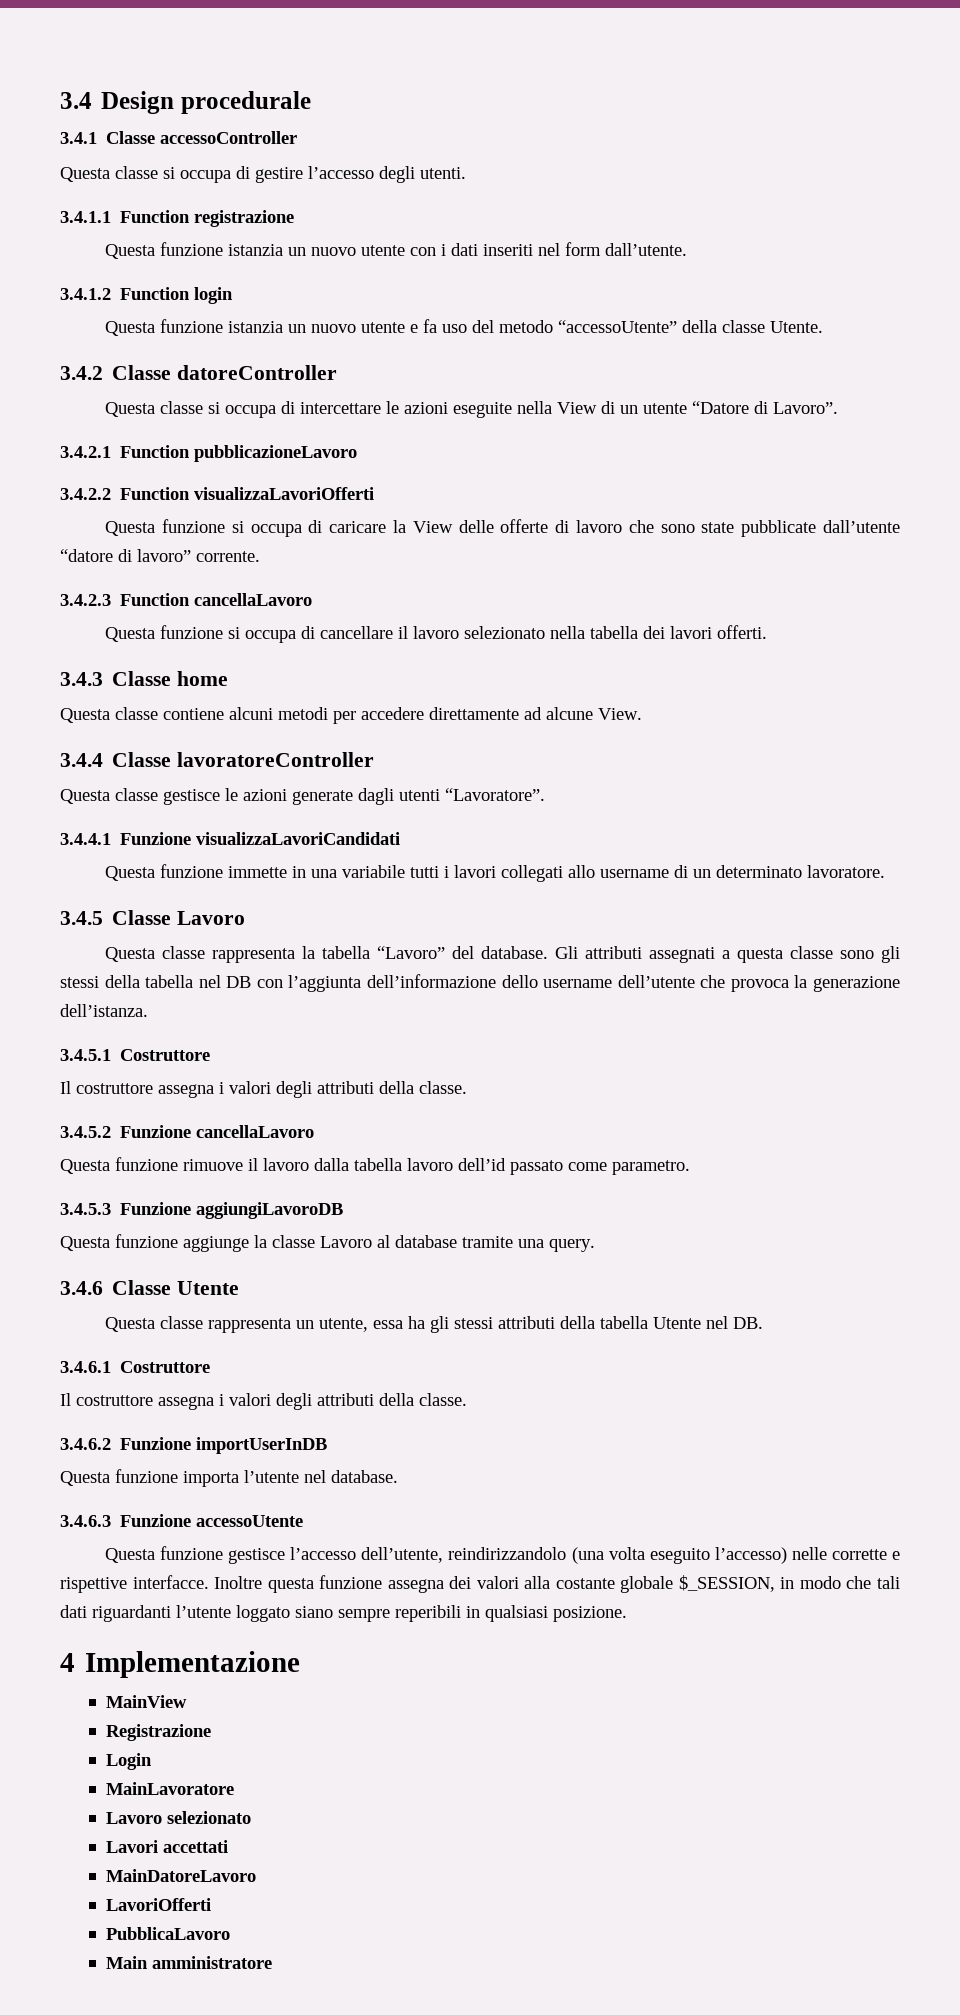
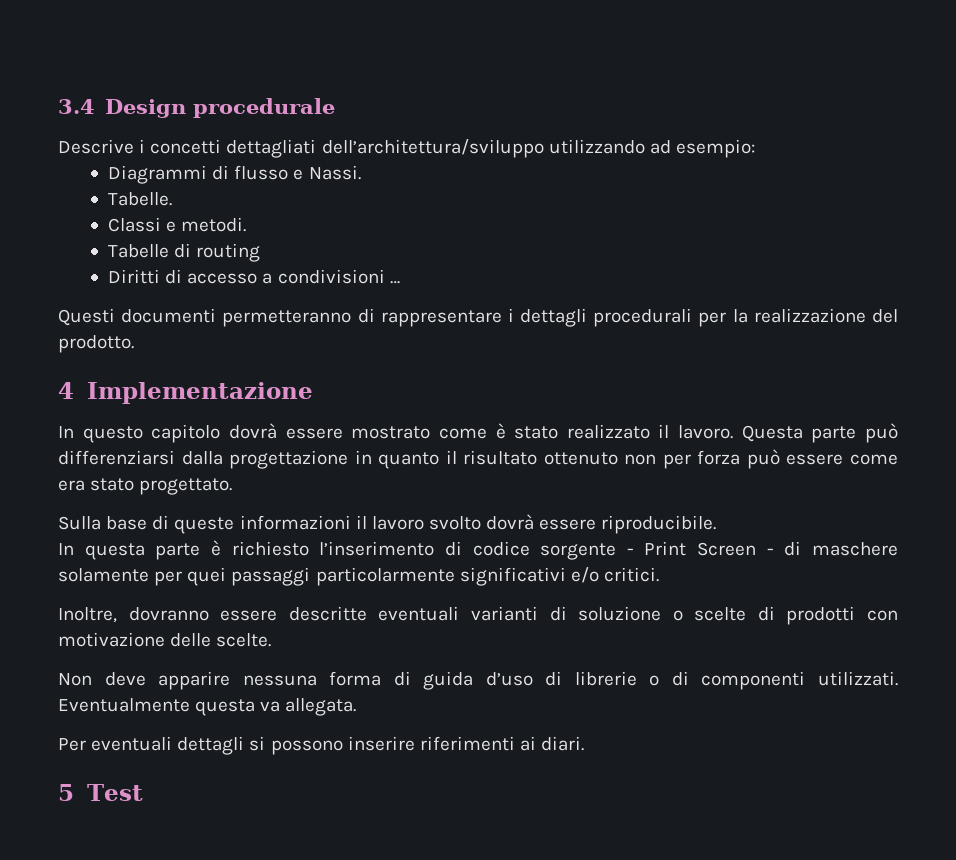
- 3.4.1 Classe accessoController
- Questa classe si occupa di gestire l’accesso degli utenti.
- 3.4.1.1 Function registrazione
- Questa funzione istanzia un nuovo utente con i dati inseriti nel form dall’utente.
- 3.4.1.2 Function login
- Questa funzione istanzia un nuovo utente e fa uso del metodo “accessoUtente” della classe Utente.
- 3.4.2 Classe datoreController
- Questa classe si occupa di intercettare le azioni eseguite nella View di un utente “Datore di Lavoro”.
- 3.4.2.1 Function pubblicazioneLavoro
- 3.4.2.2 Function visualizzaLavoriOfferti
- Questa funzione si occupa di caricare la View delle offerte di lavoro che sono state pubblicate dall’utente “datore di lavoro” corrente.
- 3.4.2.3 Function cancellaLavoro
- Questa funzione si occupa di cancellare il lavoro selezionato nella tabella dei lavori offerti.
- 3.4.3 Classe home
- Questa classe contiene alcuni metodi per accedere direttamente ad alcune View.
- 3.4.4 Classe lavoratoreController
- Questa classe gestisce le azioni generate dagli utenti “Lavoratore”.
- 3.4.4.1 Funzione visualizzaLavoriCandidati
- Questa funzione immette in una variabile tutti i lavori collegati allo username di un determinato lavoratore.
- 3.4.5 Classe Lavoro
- Questa classe rappresenta la tabella “Lavoro” del database. Gli attributi assegnati a questa classe sono gli stessi della tabella nel DB con l’aggiunta dell’informazione dello username dell’utente che provoca la generazione dell’istanza.
- 3.4.5.1 Costruttore
- Il costruttore assegna i valori degli attributi della classe.
- 3.4.5.2 Funzione cancellaLavoro
- Questa funzione rimuove il lavoro dalla tabella lavoro dell’id passato come parametro.
- 3.4.5.3 Funzione aggiungiLavoroDB
- Questa funzione aggiunge la classe Lavoro al database tramite una query.
- 3.4.6 Classe Utente
- Questa classe rappresenta un utente, essa ha gli stessi attributi della tabella Utente nel DB.
- 3.4.6.1 Costruttore
- Il costruttore assegna i valori degli attributi della classe.
- 3.4.6.2 Funzione importUserInDB
- Questa funzione importa l’utente nel database.
- 3.4.6.3 Funzione accessoUtente
- Questa funzione gestisce l’accesso dell’utente, reindirizzandolo (una volta eseguito l’accesso) nelle corrette e rispettive interfacce. Inoltre questa funzione assegna dei valori alla costante globale $_SESSION, in modo che tali dati riguardanti l’utente loggato siano sempre reperibili in qualsiasi posizione.
+ Descrive i concetti dettagliati dell’architettura/sviluppo utilizzando ad esempio:
+ Diagrammi di flusso e Nassi.
+ Tabelle.
+ Classi e metodi.
+ Tabelle di routing
+ Diritti di accesso a condivisioni …
+ Questi documenti permetteranno di rappresentare i dettagli procedurali per la realizzazione del prodotto.
  4 Implementazione
- MainView
- Registrazione
- Login
- MainLavoratore
- Lavoro selezionato
- Lavori accettati
- MainDatoreLavoro
- LavoriOfferti
- PubblicaLavoro
- Main amministratore
+ In questo capitolo dovrà essere mostrato come è stato realizzato il lavoro. Questa parte può differenziarsi dalla progettazione in quanto il risultato ottenuto non per forza può essere come era stato progettato.
+ Sulla base di queste informazioni il lavoro svolto dovrà essere riproducibile.
+ In questa parte è richiesto l’inserimento di codice sorgente - Print Screen - di maschere solamente per quei passaggi particolarmente significativi e/o critici.
+ Inoltre, dovranno essere descritte eventuali varianti di soluzione o scelte di prodotti con motivazione delle scelte.
+ Non deve apparire nessuna forma di guida d’uso di librerie o di componenti utilizzati. Eventualmente questa va allegata.
+ Per eventuali dettagli si possono inserire riferimenti ai diari.
+ 5 Test

